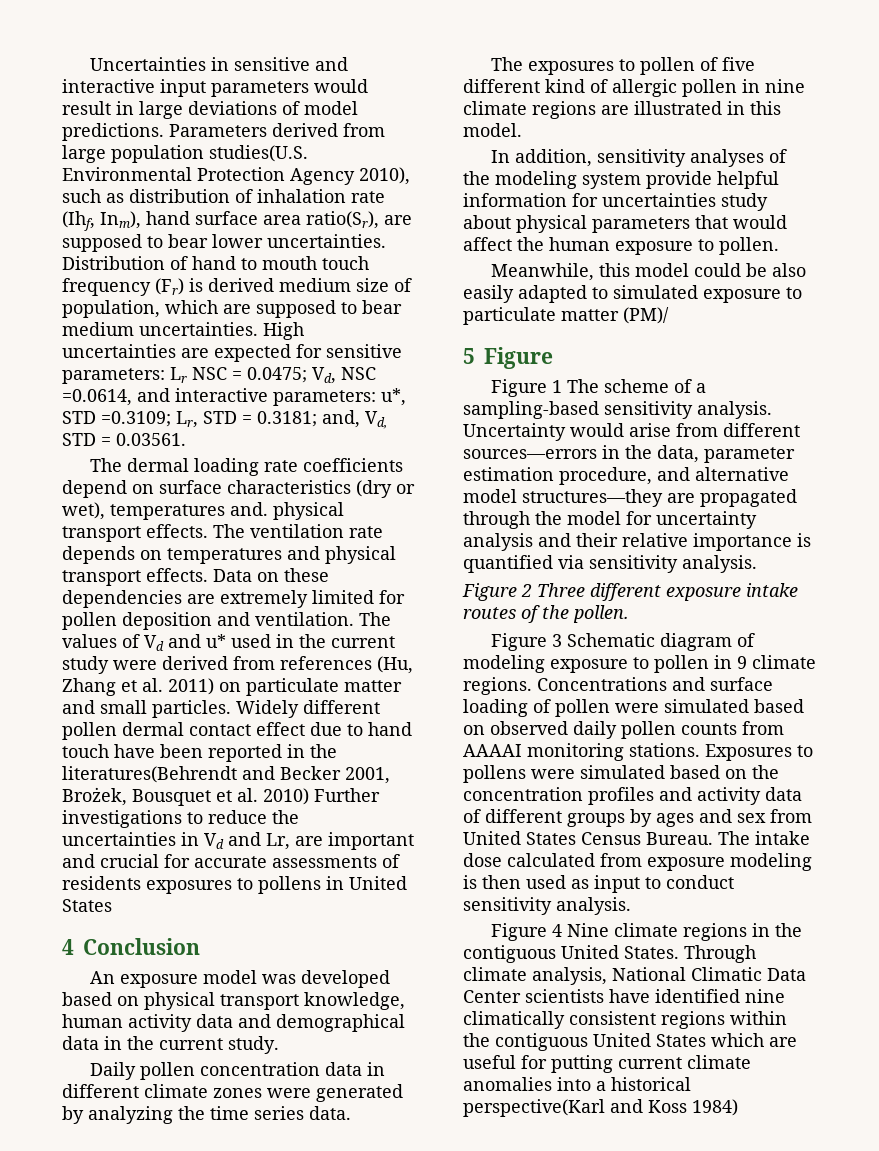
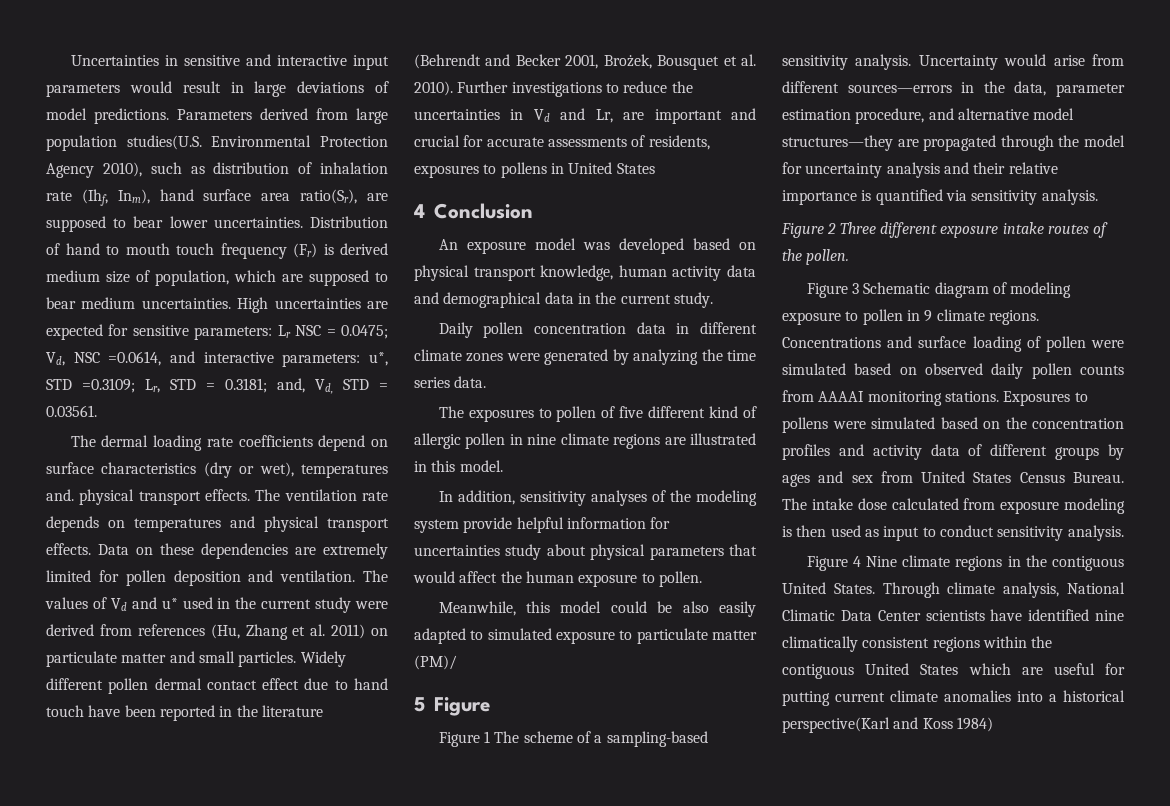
- Widely different pollen dermal contact effect due to hand touch have been reported in the literatures(Behrendt and Becker 2001, Brożek, Bousquet et al. 2010) Further investigations to reduce the uncertainties in Vd and Lr, are important and crucial for accurate assessments of residents exposures to pollens in United States
+ Widely different pollen dermal contact effect due to hand touch have been reported in the literature (Behrendt and Becker 2001, Brożek, Bousquet et al. 2010). Further investigations to reduce the uncertainties in Vd and Lr, are important and crucial for accurate assessments of residents, exposures to pollens in United States

